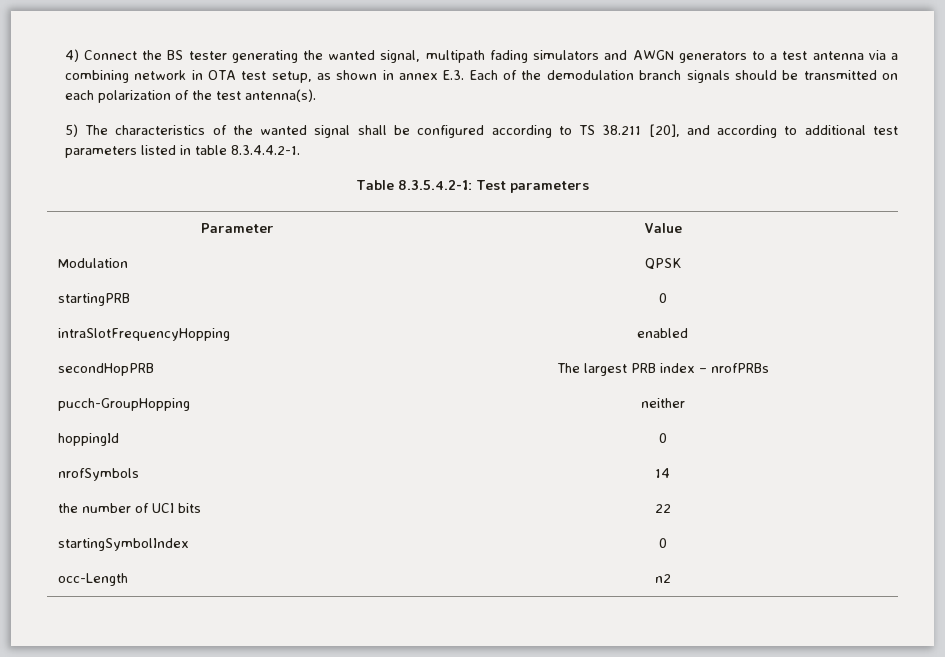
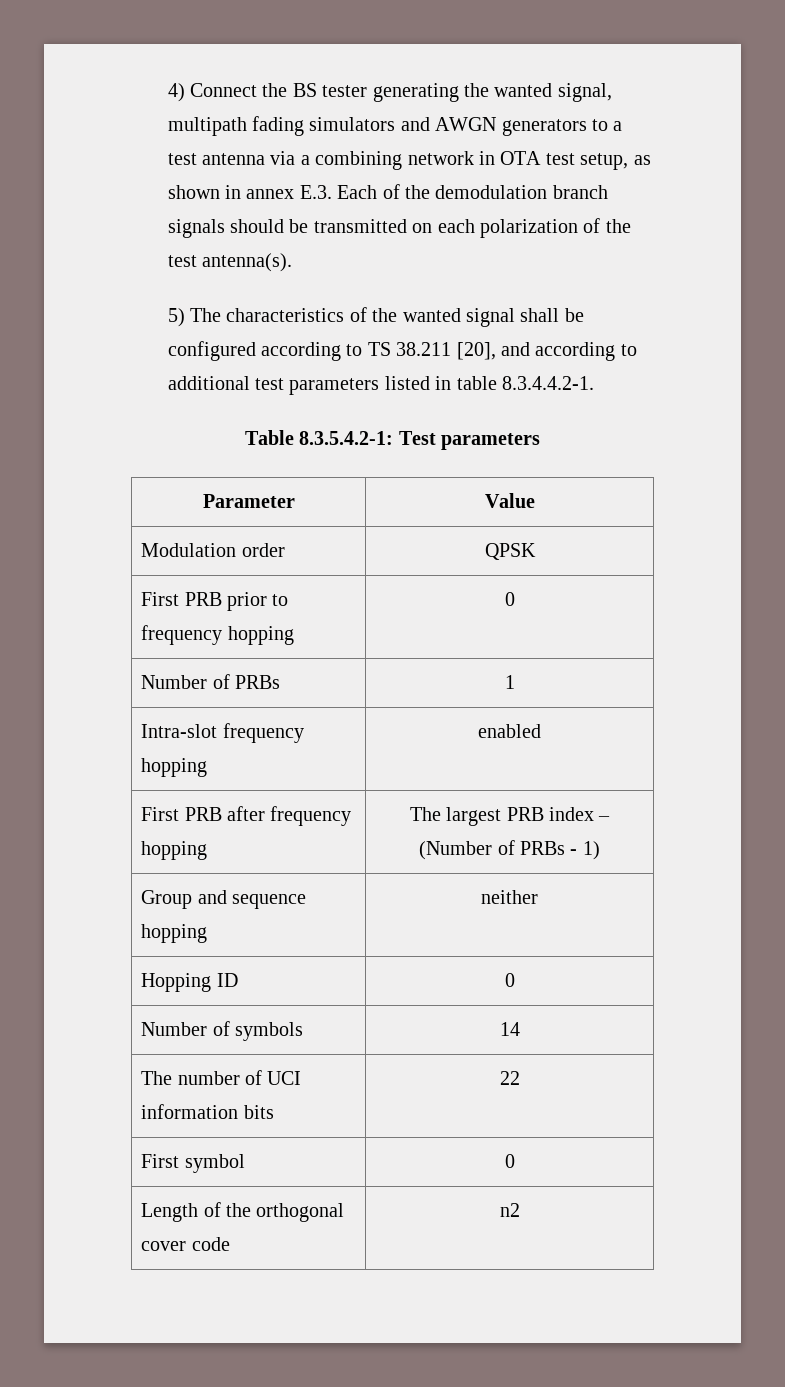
- Modulation | QPSK
+ Modulation order | QPSK
- startingPRB | 0
- intraSlotFrequencyHopping | enabled
- secondHopPRB | The largest PRB index – nrofPRBs
- pucch-GroupHopping | neither
+ First PRB prior to frequency hopping | 0
+ Number of PRBs | 1
+ Intra-slot frequency hopping | enabled
+ First PRB after frequency hopping | The largest PRB index – (Number of PRBs - 1)
+ Group and sequence hopping | neither
- hoppingId | 0
- nrofSymbols | 14
+ Hopping ID | 0
+ Number of symbols | 14
- the number of UCI bits | 22
+ The number of UCI information bits | 22
- startingSymbolIndex | 0
- occ-Length | n2
+ First symbol | 0
+ Length of the orthogonal cover code | n2

